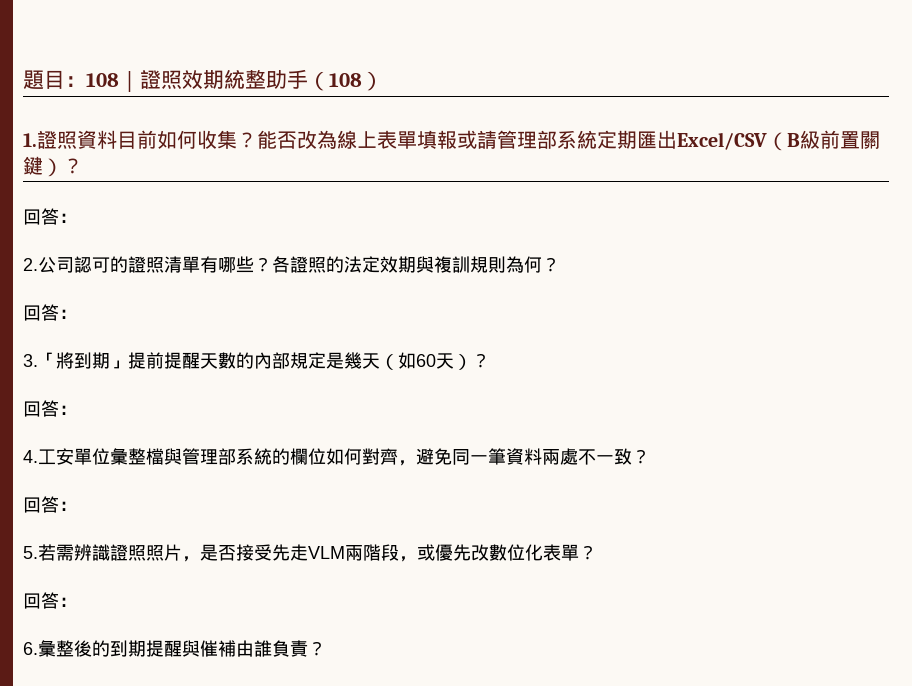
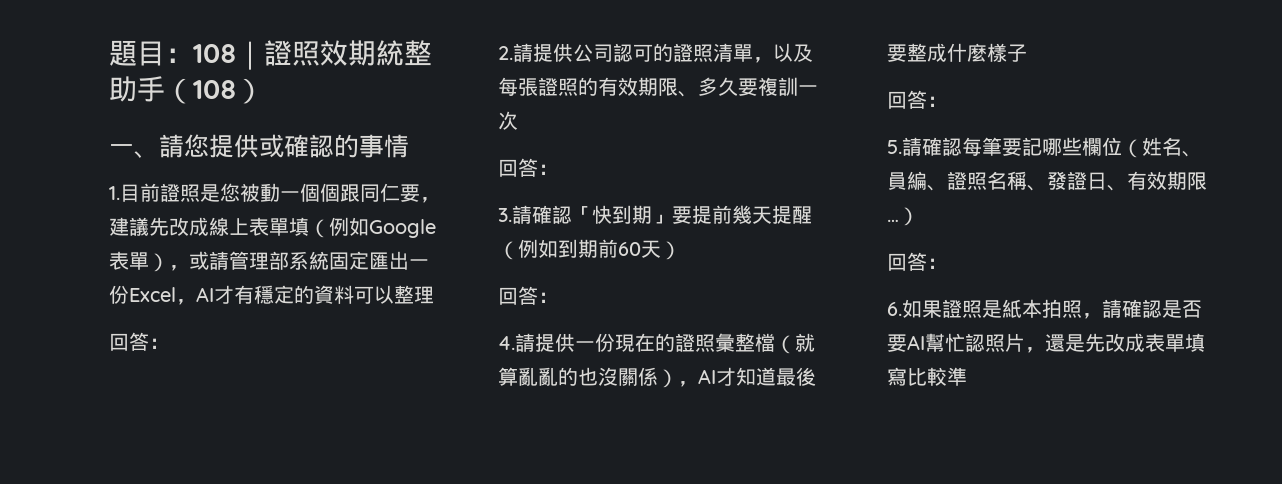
- 1.證照資料目前如何收集？能否改為線上表單填報或請管理部系統定期匯出Excel/CSV（B級前置關鍵）？
+ 一、請您提供或確認的事情
+ 1.目前證照是您被動一個個跟同仁要，建議先改成線上表單填（例如Google表單），或請管理部系統固定匯出一份Excel，AI才有穩定的資料可以整理
- 2.公司認可的證照清單有哪些？各證照的法定效期與複訓規則為何？
+ 2.請提供公司認可的證照清單，以及每張證照的有效期限、多久要複訓一次
  回答：
- 3.「將到期」提前提醒天數的內部規定是幾天（如60天）？
+ 3.請確認「快到期」要提前幾天提醒（例如到期前60天）
- 4.工安單位彙整檔與管理部系統的欄位如何對齊，避免同一筆資料兩處不一致？
+ 4.請提供一份現在的證照彙整檔（就算亂亂的也沒關係），AI才知道最後要整成什麼樣子
  回答：
- 5.若需辨識證照照片，是否接受先走VLM兩階段，或優先改數位化表單？
+ 5.請確認每筆要記哪些欄位（姓名、員編、證照名稱、發證日、有效期限…）
  回答：
- 6.彙整後的到期提醒與催補由誰負責？
+ 6.如果證照是紙本拍照，請確認是否要AI幫忙認照片，還是先改成表單填寫比較準

